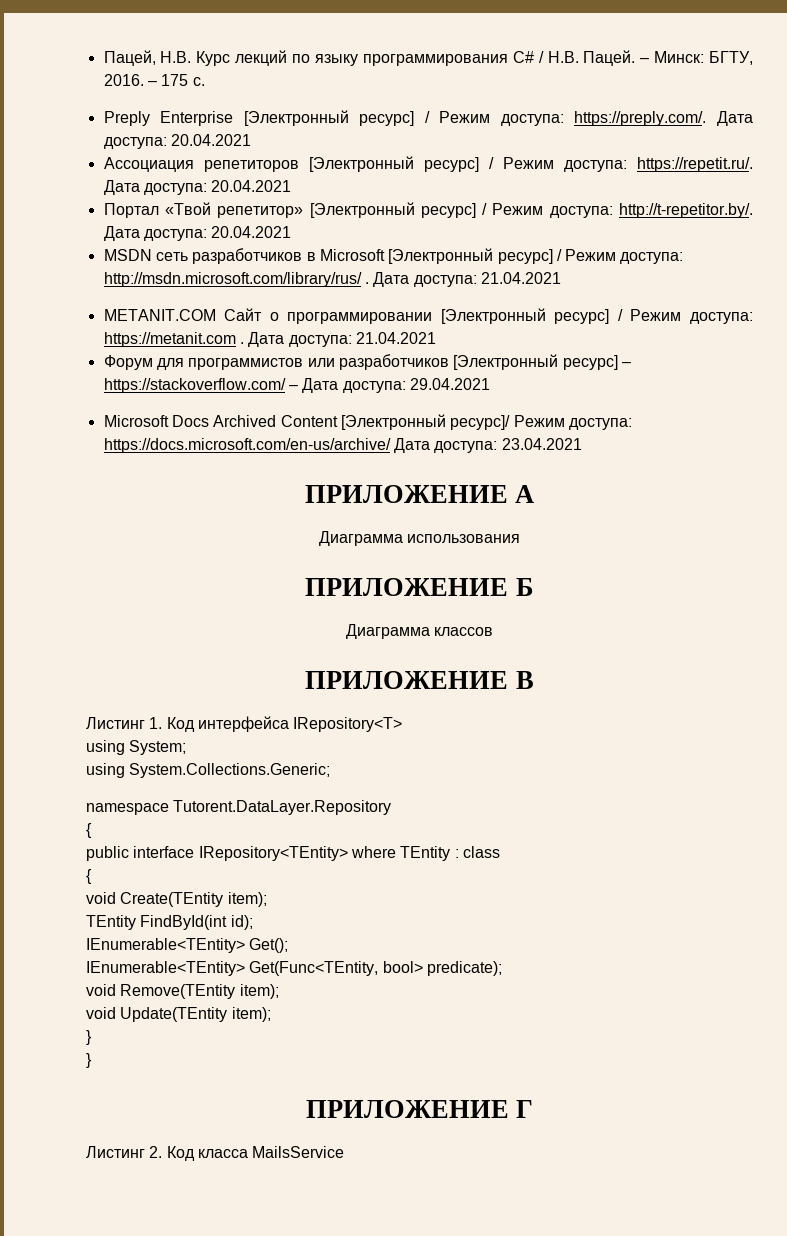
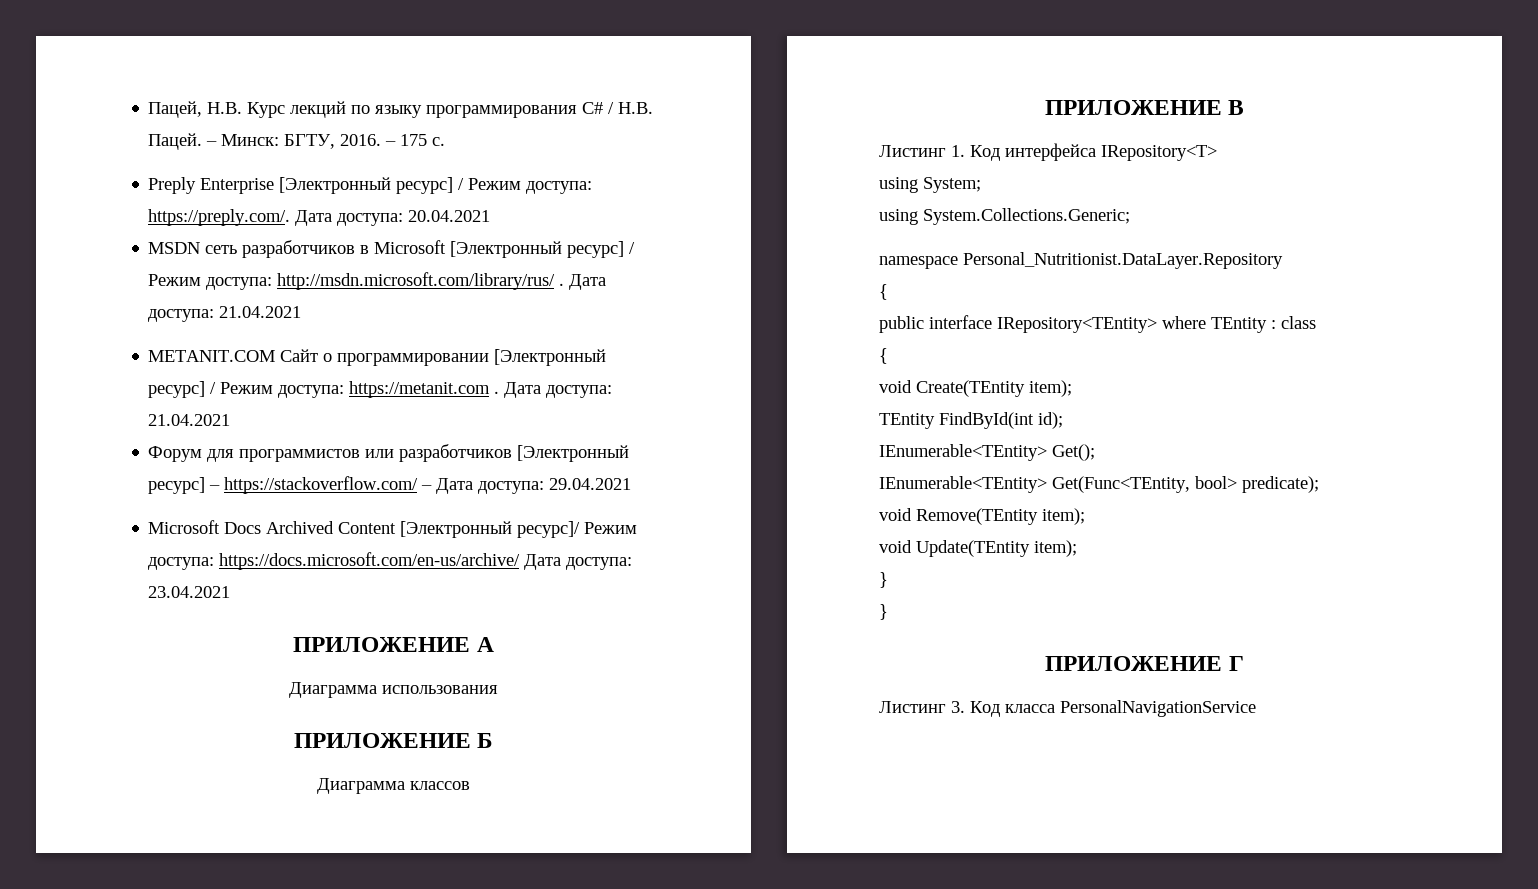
- Ассоциация репетиторов [Электронный ресурс] / Режим доступа: https://repetit.ru/. Дата доступа: 20.04.2021
- Портал «Твой репетитор» [Электронный ресурс] / Режим доступа: http://t-repetitor.by/. Дата доступа: 20.04.2021
- namespace Tutorent.DataLayer.Repository
+ namespace Personal_Nutritionist.DataLayer.Repository
- Листинг 2. Код класса MailsService
+ Листинг 3. Код класса PersonalNavigationService

